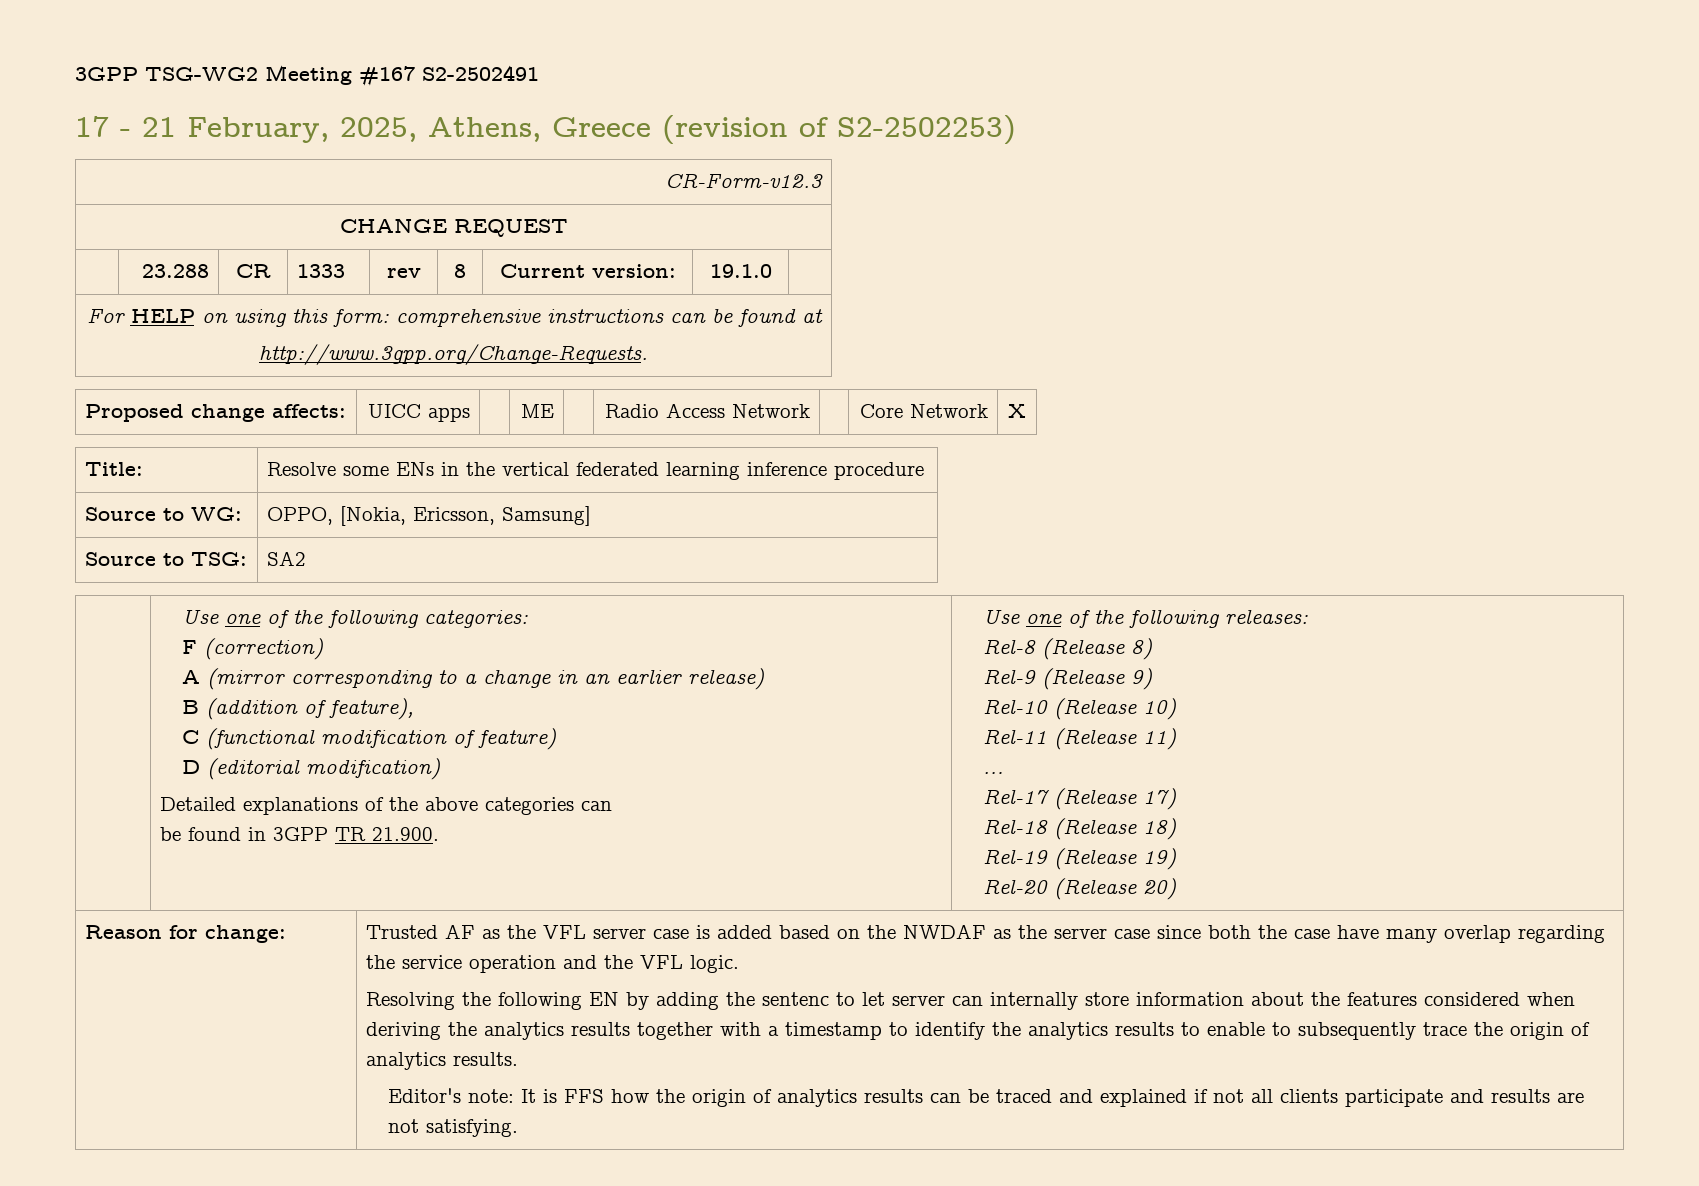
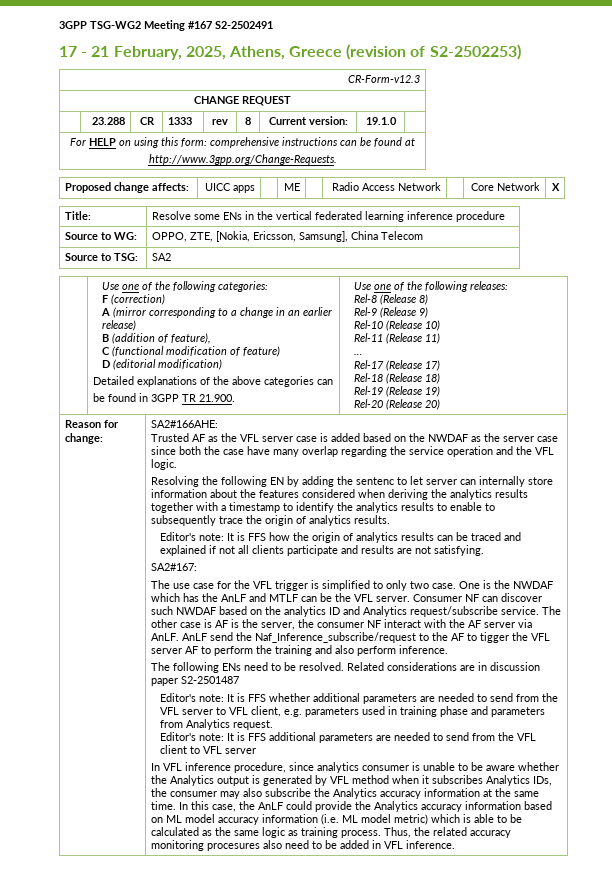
- Source to WG: | OPPO, [Nokia, Ericsson, Samsung]
+ Source to WG: | OPPO, ZTE, [Nokia, Ericsson, Samsung], China Telecom
+ SA2#166AHE:
+ SA2#167:
+ The use case for the VFL trigger is simplified to only two case. One is the NWDAF which has the AnLF and MTLF can be the VFL server. Consumer NF can discover such NWDAF based on the analytics ID and Analytics request/subscribe service. The other case is AF is the server, the consumer NF interact with the AF server via AnLF. AnLF send the Naf_Inference_subscribe/request to the AF to tigger the VFL server AF to perform the training and also perform inference.
+ The following ENs need to be resolved. Related considerations are in discussion paper S2-2501487
+ Editor's note: It is FFS whether additional parameters are needed to send from the VFL server to VFL client, e.g. parameters used in training phase and parameters from Analytics request.
+ Editor's note: It is FFS additional parameters are needed to send from the VFL client to VFL server
+ In VFL inference procedure, since analytics consumer is unable to be aware whether the Analytics output is generated by VFL method when it subscribes Analytics IDs, the consumer may also subscribe the Analytics accuracy information at the same time. In this case, the AnLF could provide the Analytics accuracy information based on ML model accuracy information (i.e. ML model metric) which is able to be calculated as the same logic as training process. Thus, the related accuracy monitoring procesures also need to be added in VFL inference.

